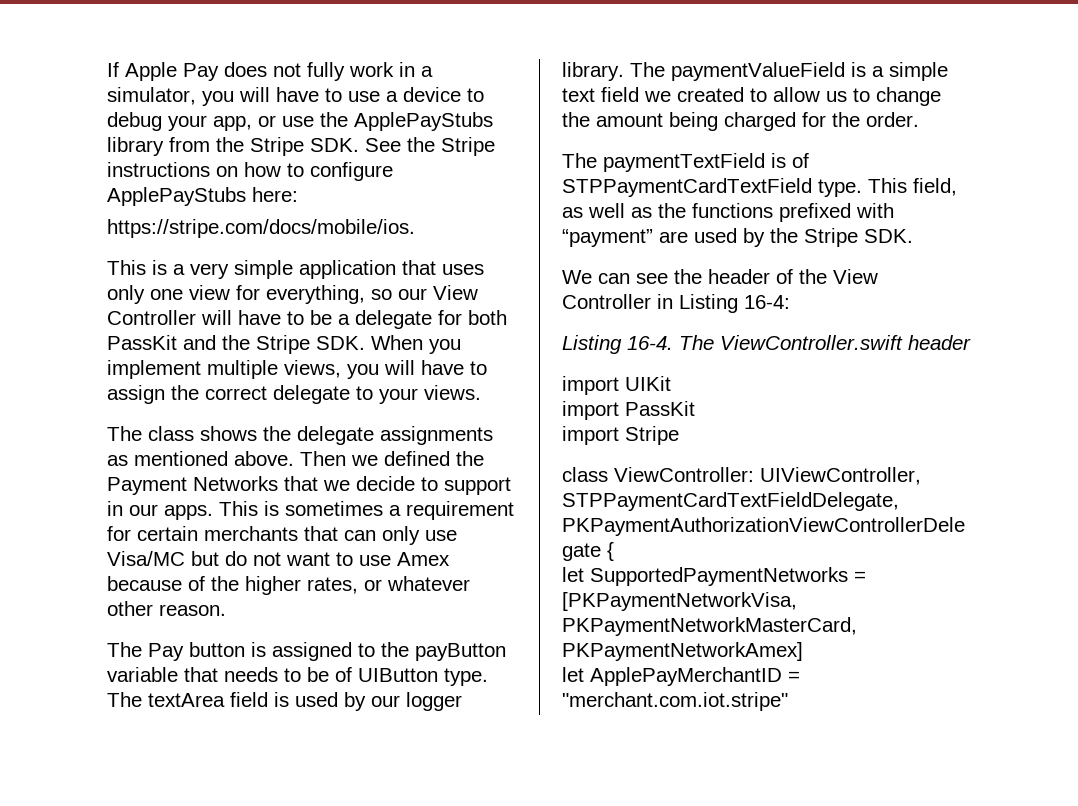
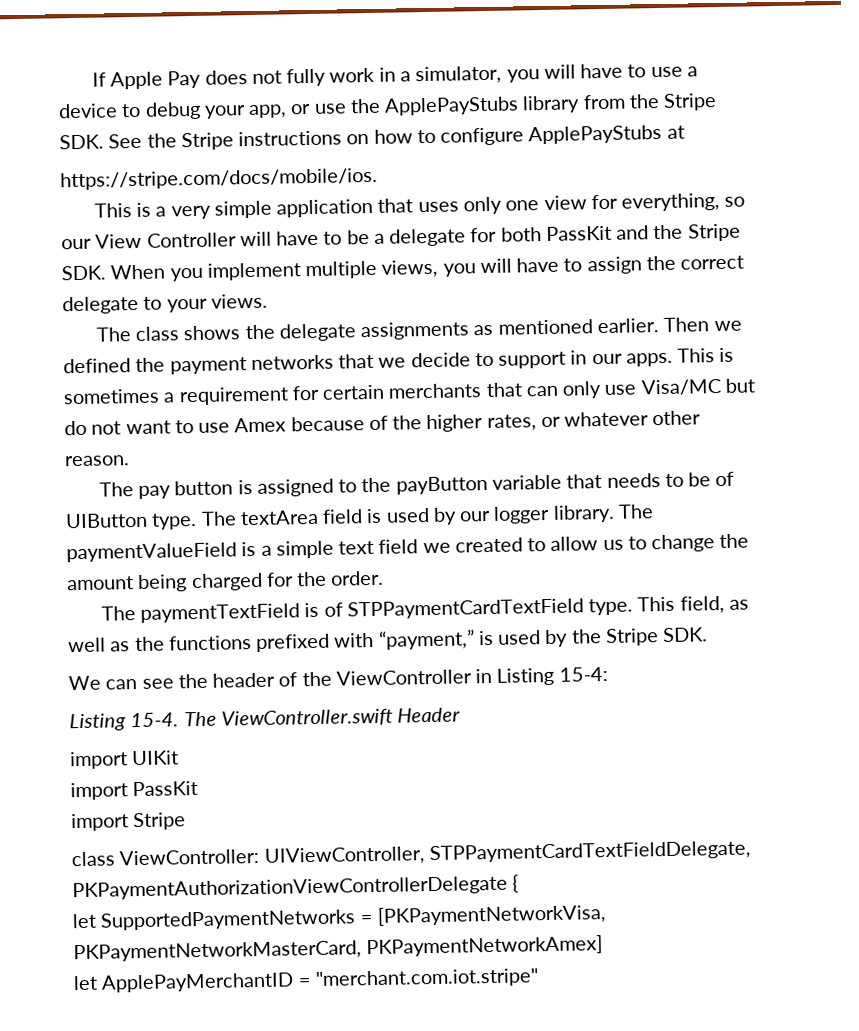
- If Apple Pay does not fully work in a simulator, you will have to use a device to debug your app, or use the ApplePayStubs library from the Stripe SDK. See the Stripe instructions on how to configure ApplePayStubs here:
+ If Apple Pay does not fully work in a simulator, you will have to use a device to debug your app, or use the ApplePayStubs library from the Stripe SDK. See the Stripe instructions on how to configure ApplePayStubs at
- The class shows the delegate assignments as mentioned above.
+ The class shows the delegate assignments as mentioned earlier.
- Then we defined the Payment Networks that we decide to support in our apps.
+ Then we defined the payment networks that we decide to support in our apps.
- The Pay button is assigned to the payButton variable that needs to be of UIButton type.
+ The pay button is assigned to the payButton variable that needs to be of UIButton type.
- This field, as well as the functions prefixed with “payment” are used by the Stripe SDK.
+ This field, as well as the functions prefixed with “payment,” is used by the Stripe SDK.
- We can see the header of the View Controller in Listing 16-4:
- Listing 16-4.
+ We can see the header of the ViewController in Listing 15-4:
+ Listing 15-4.
- The ViewController.swift header
+ The ViewController.swift Header

